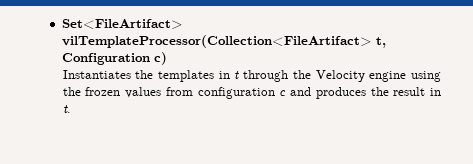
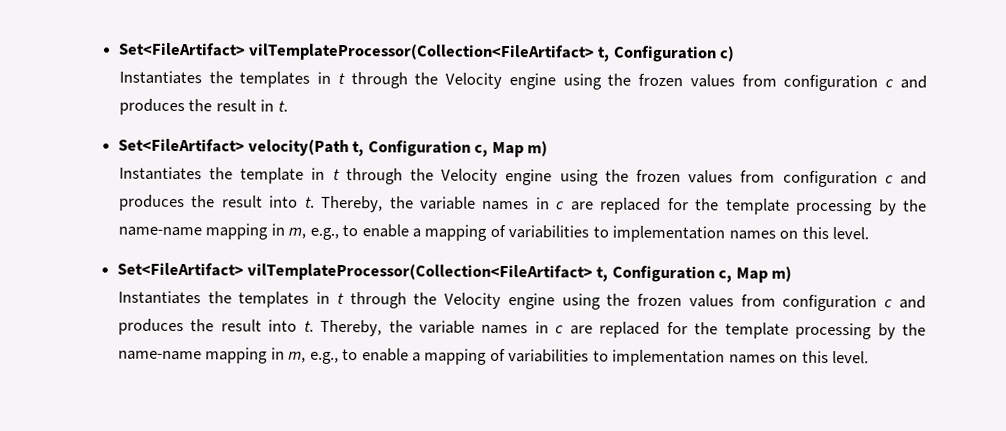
+ Set<FileArtifact> velocity(Path t, Configuration c, Map m)
+ Instantiates the template in t through the Velocity engine using the frozen values from configuration c and produces the result into t. Thereby, the variable names in c are replaced for the template processing by the name-name mapping in m, e.g., to enable a mapping of variabilities to implementation names on this level.
+ Set<FileArtifact> vilTemplateProcessor(Collection<FileArtifact> t, Configuration c, Map m)
+ Instantiates the templates in t through the Velocity engine using the frozen values from configuration c and produces the result into t. Thereby, the variable names in c are replaced for the template processing by the name-name mapping in m, e.g., to enable a mapping of variabilities to implementation names on this level.

